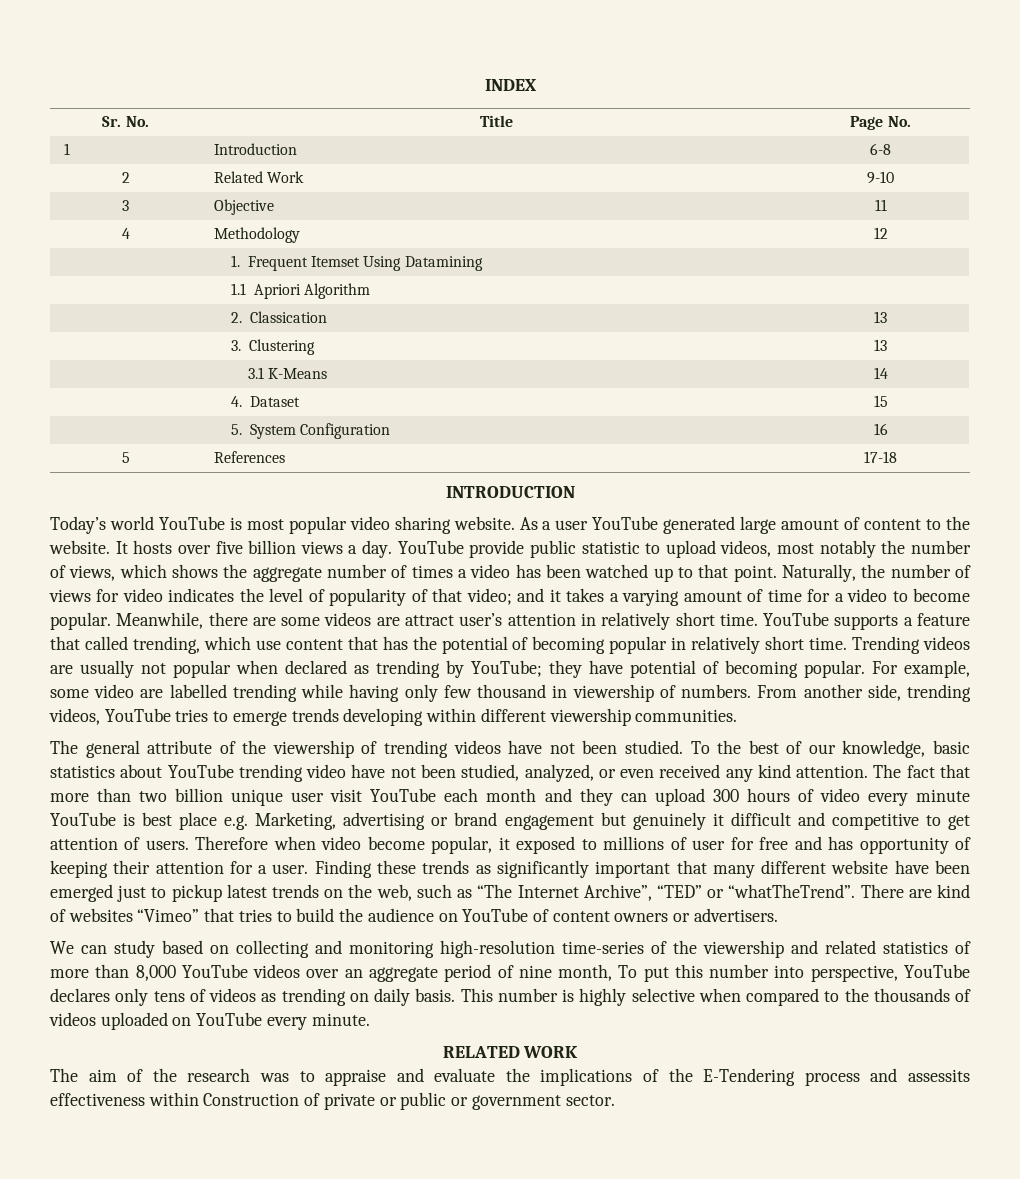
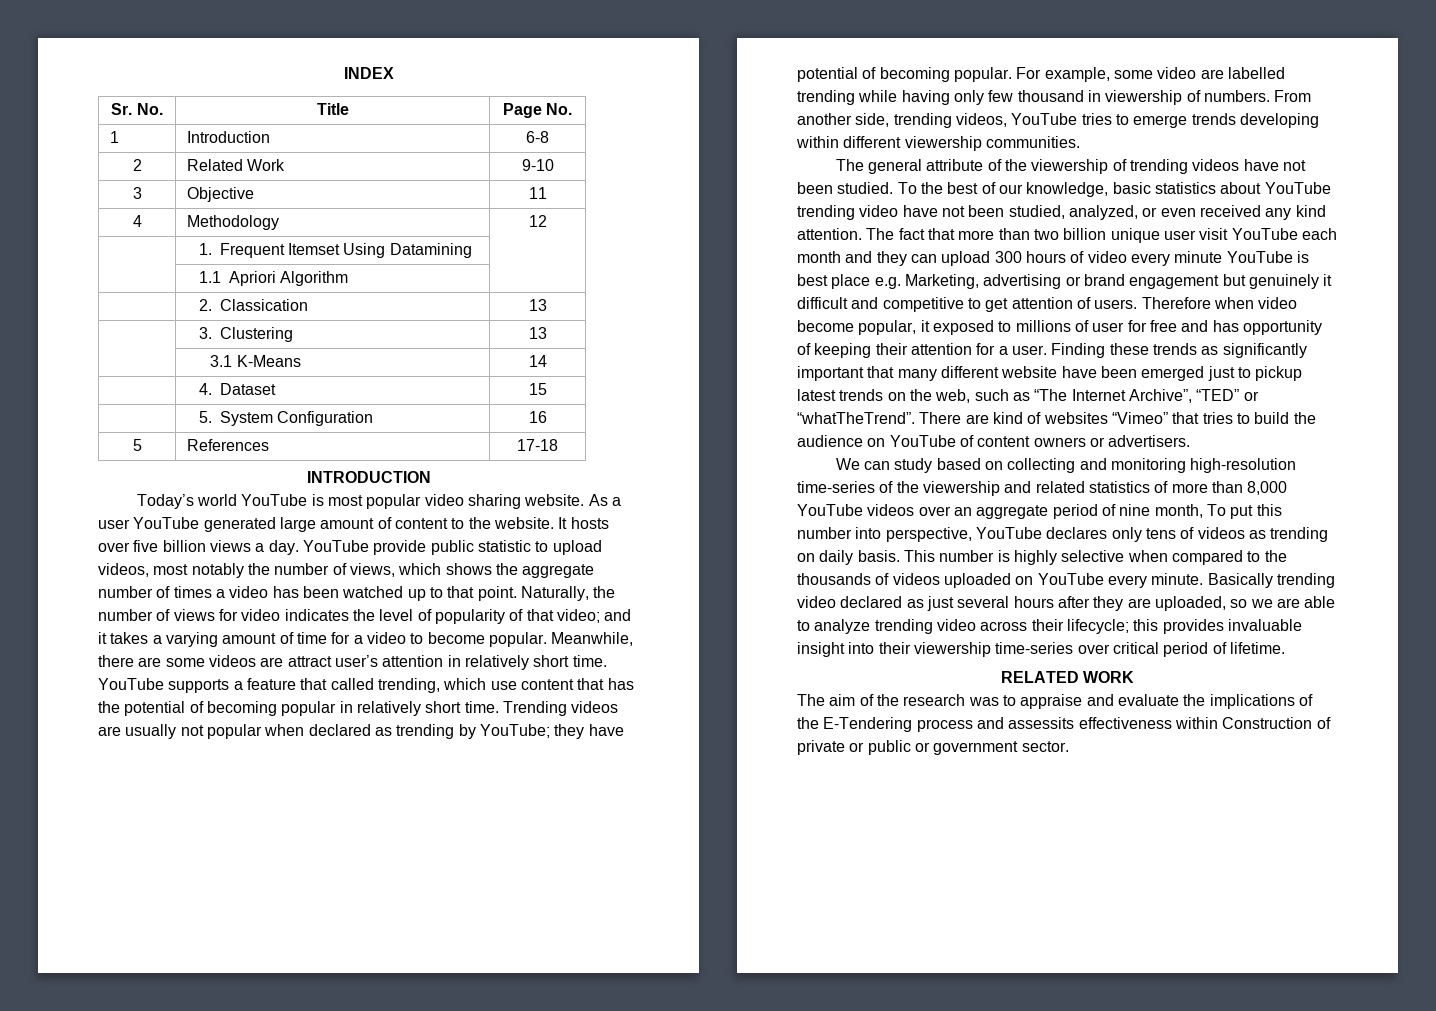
+ Basically trending video declared as just several hours after they are uploaded, so we are able to analyze trending video across their lifecycle; this provides invaluable insight into their viewership time-series over critical period of lifetime.

